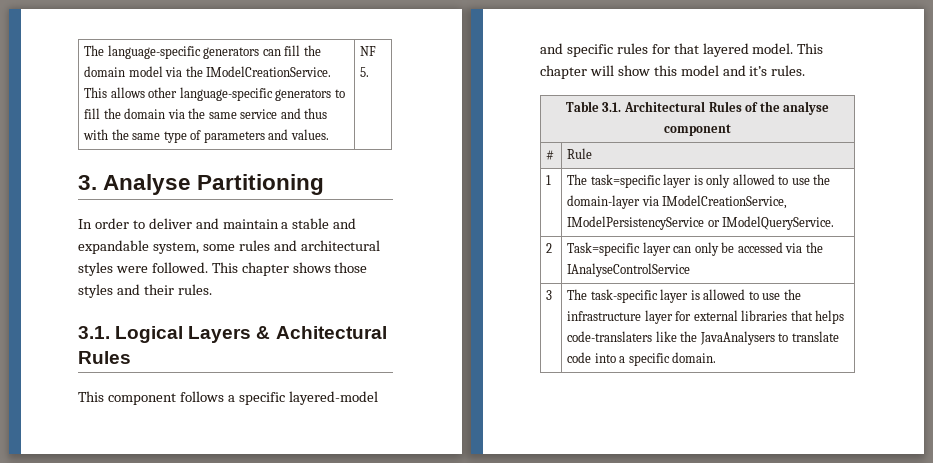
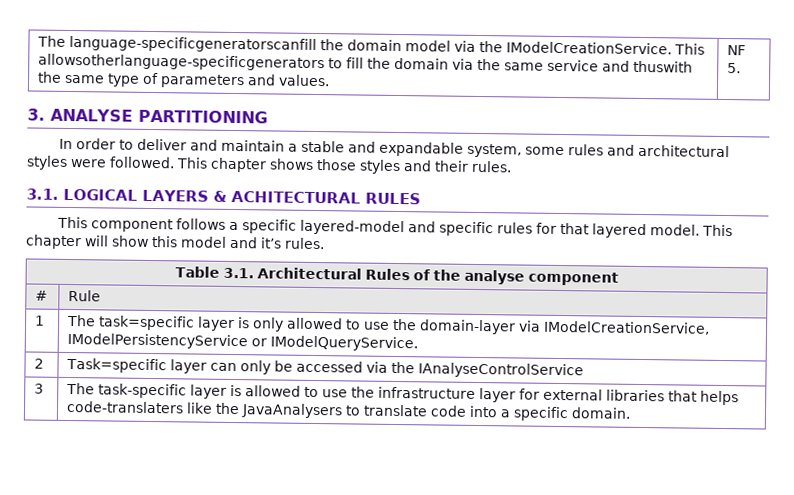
- The language-specific generators can fill the domain model via the IModelCreationService. This allows other language-specific generators to fill the domain via the same service and thus with the same type of parameters and values. | NF 5.
+ The language-specificgeneratorscanfill the domain model via the IModelCreationService. This allowsotherlanguage-specificgenerators to fill the domain via the same service and thuswith the same type of parameters and values. | NF 5.
- 3. Analyse Partitioning
+ 3. ANALYSE PARTITIONING
- 3.1. Logical Layers & Achitectural Rules
+ 3.1. LOGICAL LAYERS & ACHITECTURAL RULES

